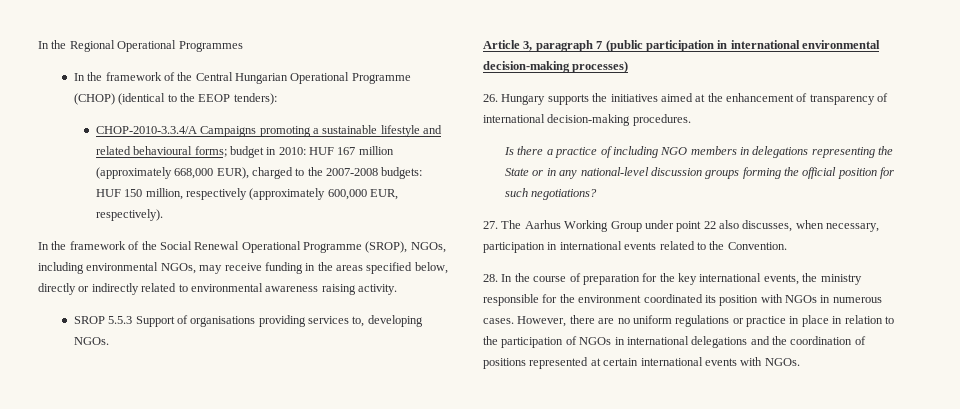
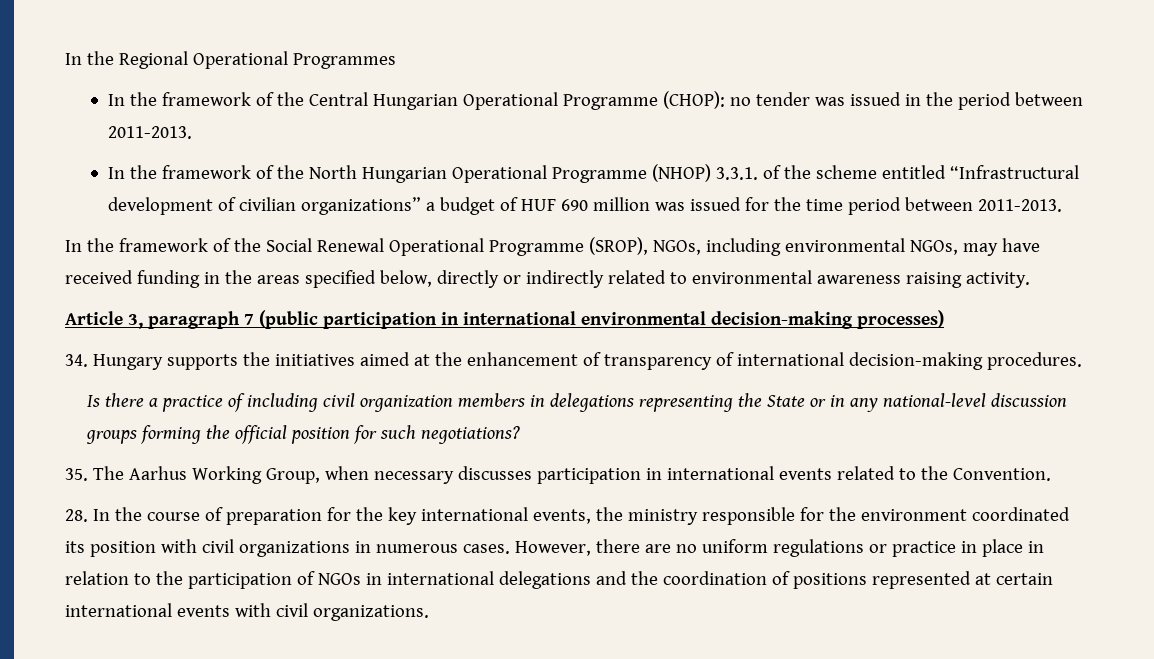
- In the framework of the Central Hungarian Operational Programme (CHOP) (identical to the EEOP tenders):
- CHOP-2010-3.3.4/A Campaigns promoting a sustainable lifestyle and related behavioural forms; budget in 2010: HUF 167 million (approximately 668,000 EUR), charged to the 2007-2008 budgets: HUF 150 million, respectively (approximately 600,000 EUR, respectively).
+ In the framework of the Central Hungarian Operational Programme (CHOP): no tender was issued in the period between 2011-2013.
+ In the framework of the North Hungarian Operational Programme (NHOP) 3.3.1. of the scheme entitled “Infrastructural development of civilian organizations” a budget of HUF 690 million was issued for the time period between 2011-2013.
- In the framework of the Social Renewal Operational Programme (SROP), NGOs, including environmental NGOs, may receive funding in the areas specified below, directly or indirectly related to environmental awareness raising activity.
+ In the framework of the Social Renewal Operational Programme (SROP), NGOs, including environmental NGOs, may have received funding in the areas specified below, directly or indirectly related to environmental awareness raising activity.
- SROP 5.5.3 Support of organisations providing services to, developing NGOs.
- 26. Hungary supports the initiatives aimed at the enhancement of transparency of international decision-making procedures.
+ 34. Hungary supports the initiatives aimed at the enhancement of transparency of international decision-making procedures.
- Is there a practice of including NGO members in delegations representing the State or in any national-level discussion groups forming the official position for such negotiations?
+ Is there a practice of including civil organization members in delegations representing the State or in any national-level discussion groups forming the official position for such negotiations?
- 27. The Aarhus Working Group under point 22 also discusses, when necessary, participation in international events related to the Convention.
+ 35. The Aarhus Working Group, when necessary discusses participation in international events related to the Convention.
- 28. In the course of preparation for the key international events, the ministry responsible for the environment coordinated its position with NGOs in numerous cases.
+ 28. In the course of preparation for the key international events, the ministry responsible for the environment coordinated its position with civil organizations in numerous cases.
- However, there are no uniform regulations or practice in place in relation to the participation of NGOs in international delegations and the coordination of positions represented at certain international events with NGOs.
+ However, there are no uniform regulations or practice in place in relation to the participation of NGOs in international delegations and the coordination of positions represented at certain international events with civil organizations.

